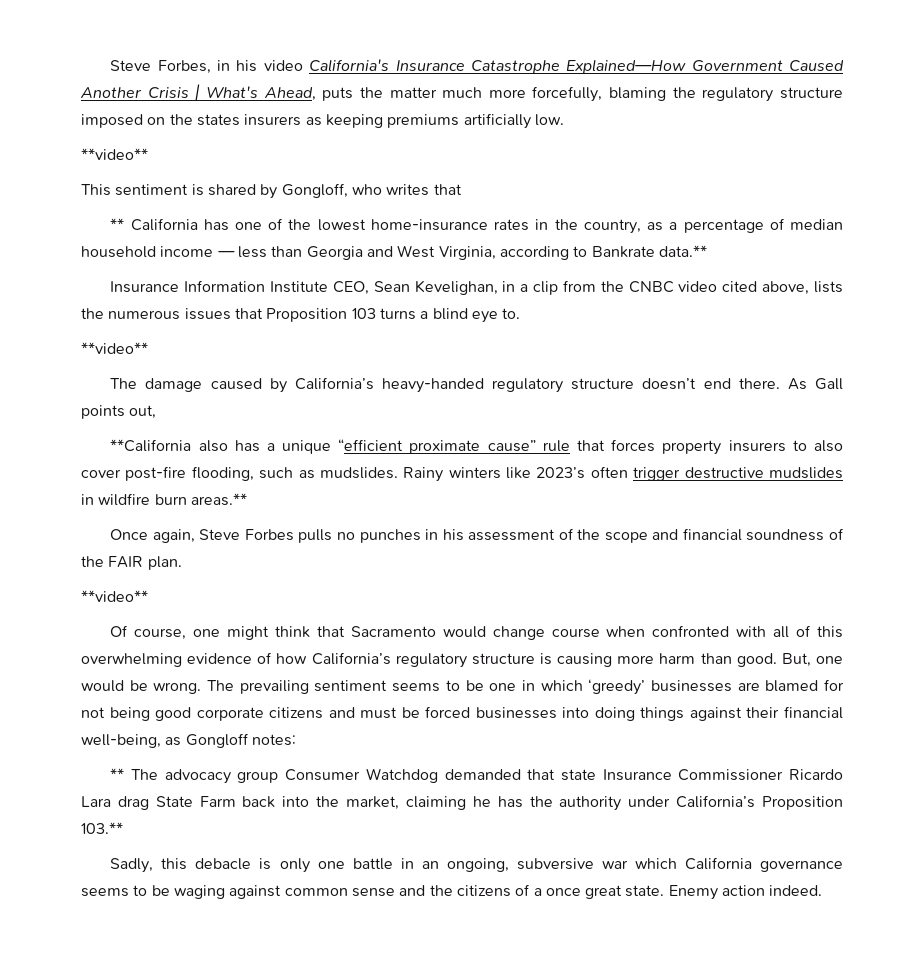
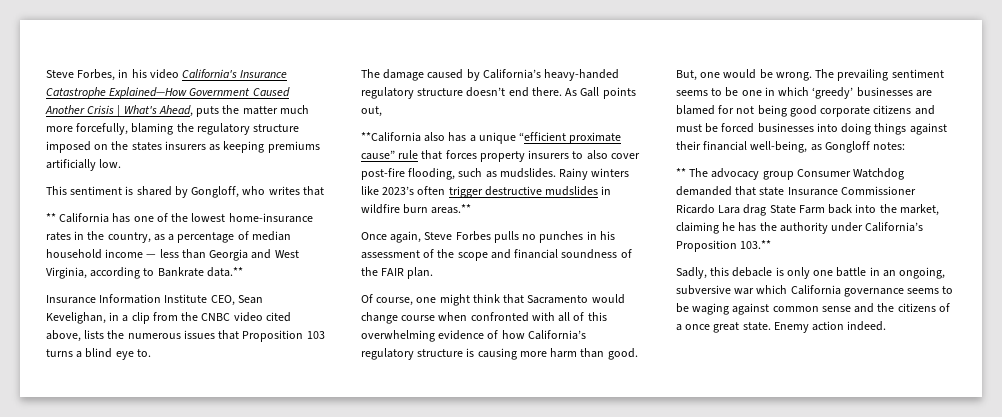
  Steve Forbes, in his video California's Insurance Catastrophe Explained—How Government Caused Another Crisis | What's Ahead, puts the matter much more forcefully, blaming the regulatory structure imposed on the states insurers as keeping premiums artificially low.
- **video**
  Insurance Information Institute CEO, Sean Kevelighan, in a clip from the CNBC video cited above, lists the numerous issues that Proposition 103 turns a blind eye to.
- **video**
  Once again, Steve Forbes pulls no punches in his assessment of the scope and financial soundness of the FAIR plan.
- **video**

